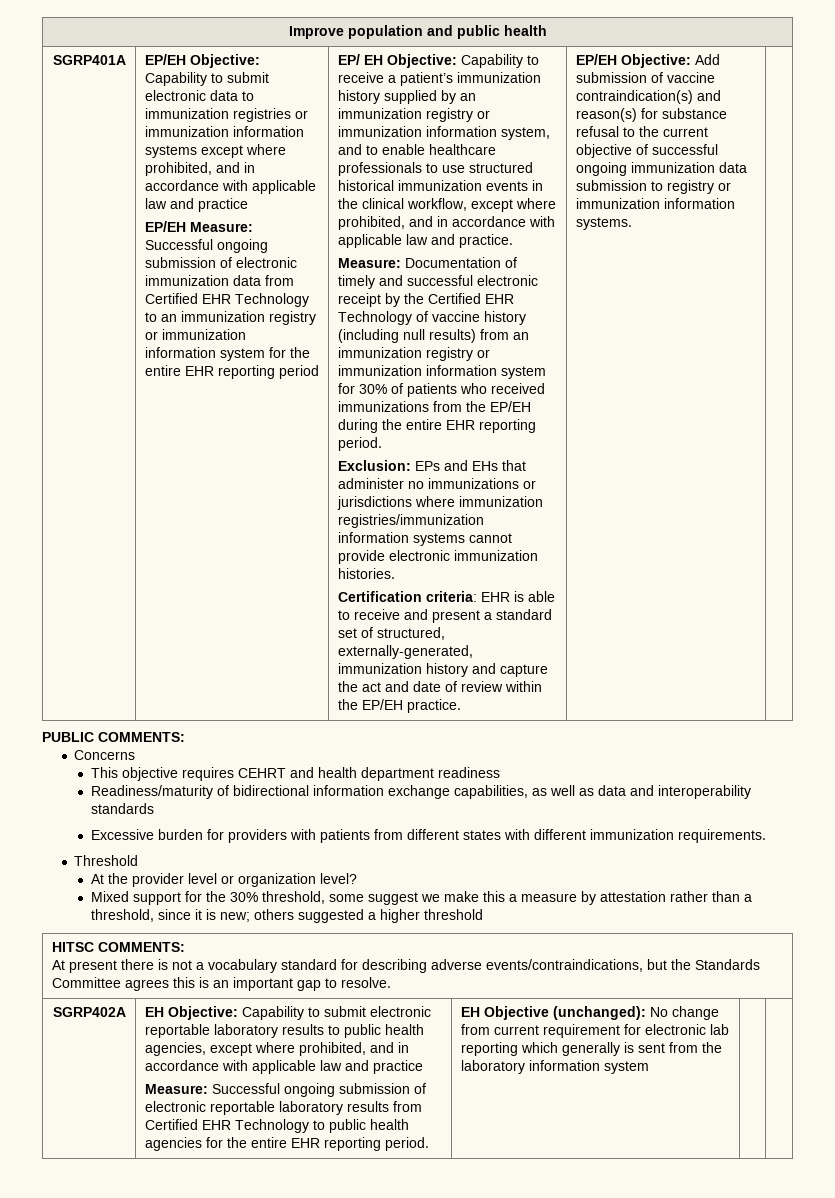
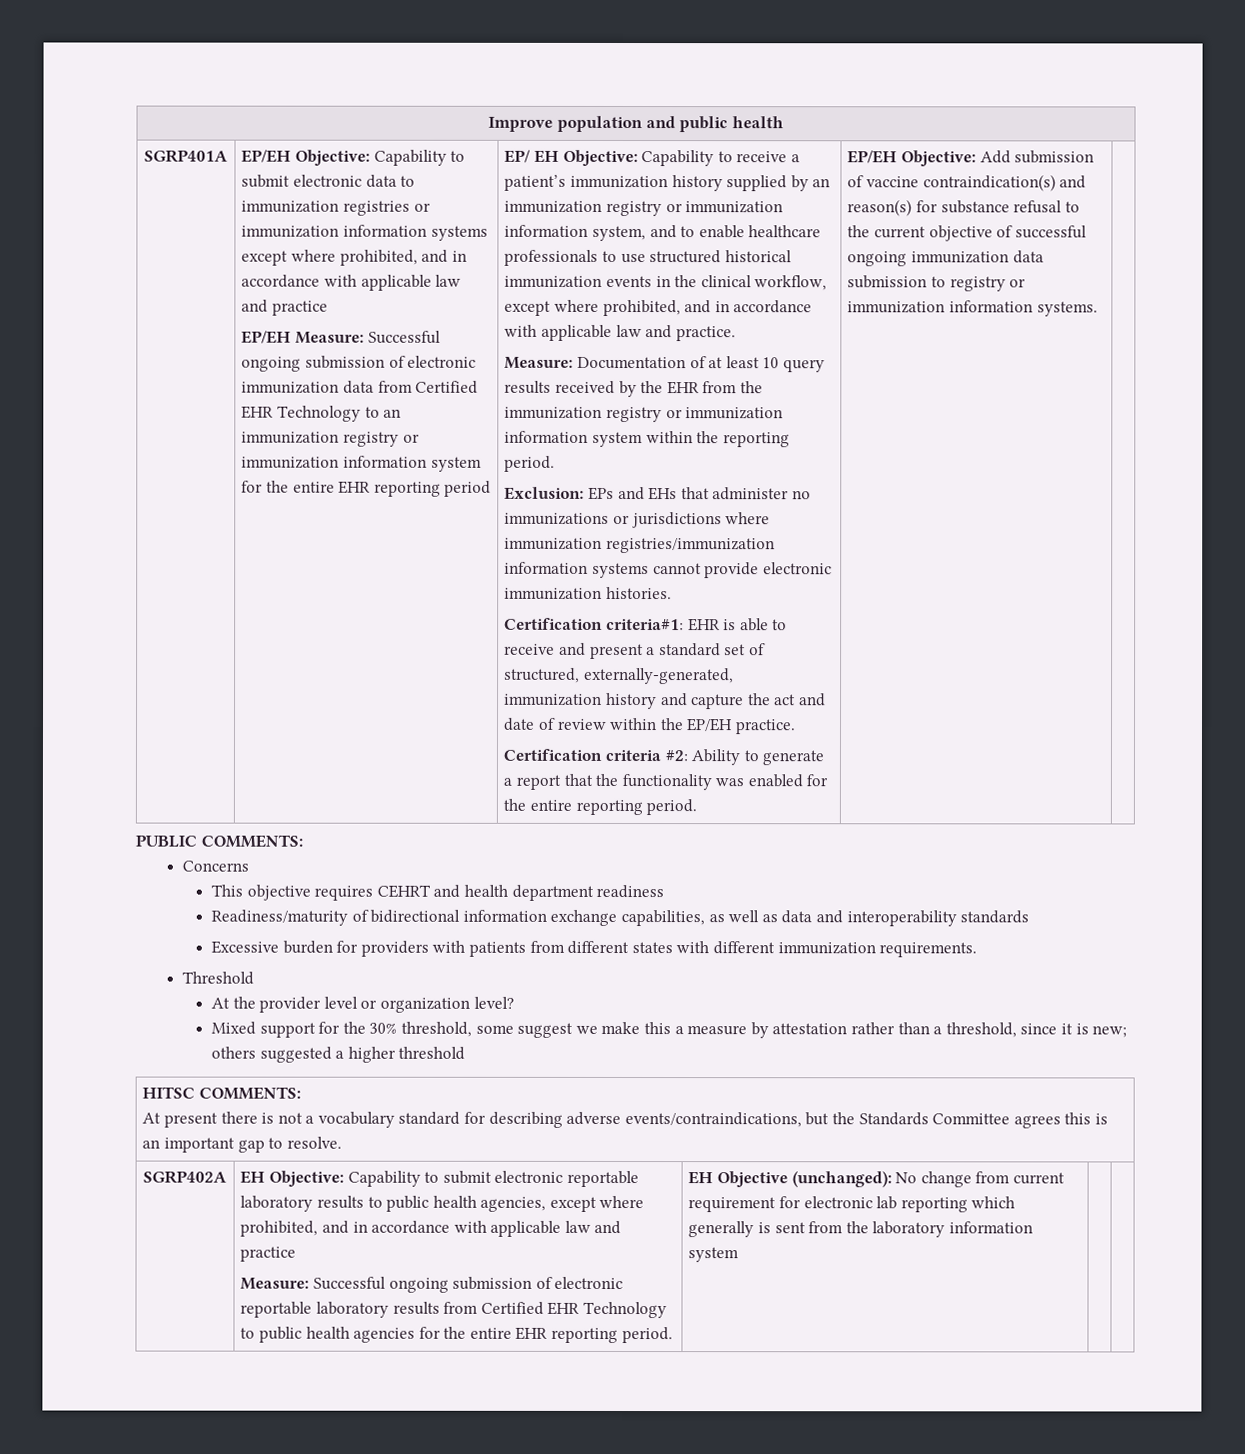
- Measure: Documentation of timely and successful electronic receipt by the Certified EHR Technology of vaccine history (including null results) from an immunization registry or immunization information system for 30% of patients who received immunizations from the EP/EH during the entire EHR reporting period.
+ Measure: Documentation of at least 10 query results received by the EHR from the immunization registry or immunization information system within the reporting period.
- Certification criteria: EHR is able to receive and present a standard set of structured, externally-generated, immunization history and capture the act and date of review within the EP/EH practice.
+ Certification criteria#1: EHR is able to receive and present a standard set of structured, externally-generated, immunization history and capture the act and date of review within the EP/EH practice.
+ Certification criteria #2: Ability to generate a report that the functionality was enabled for the entire reporting period.

